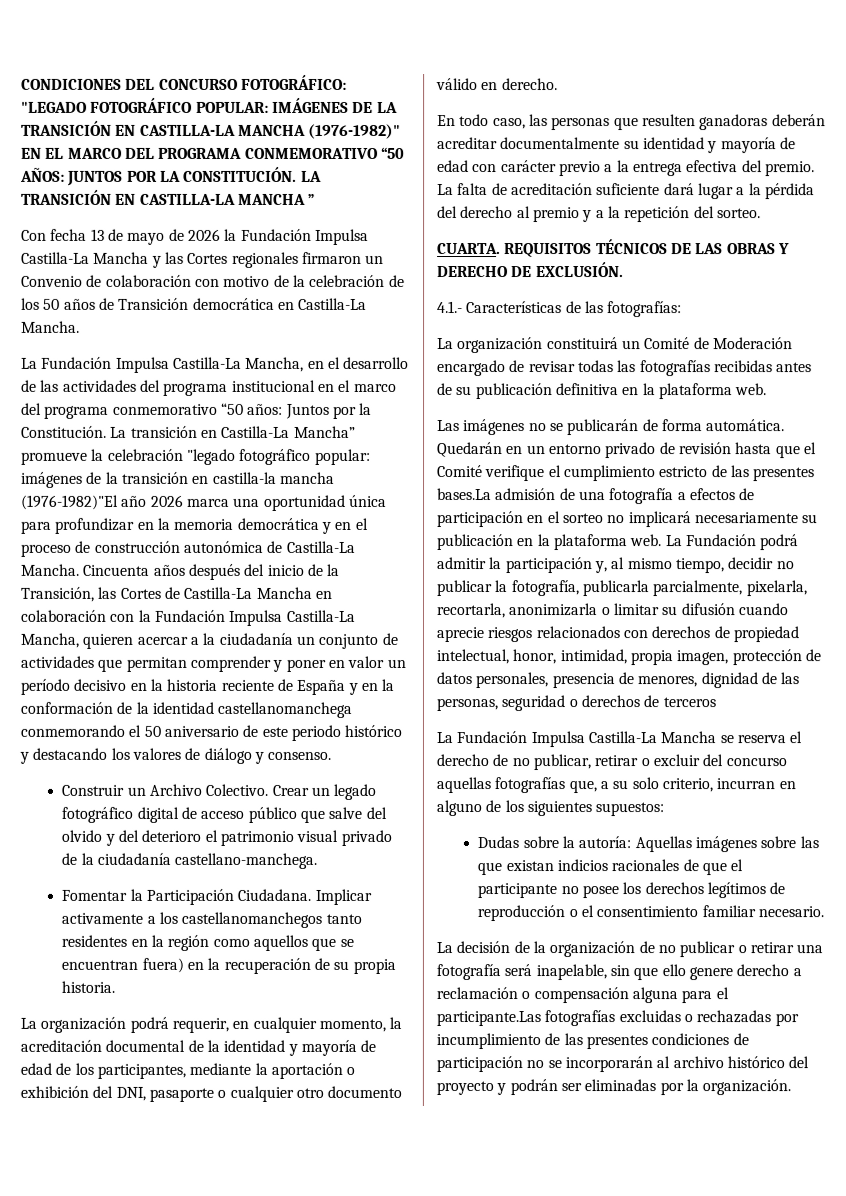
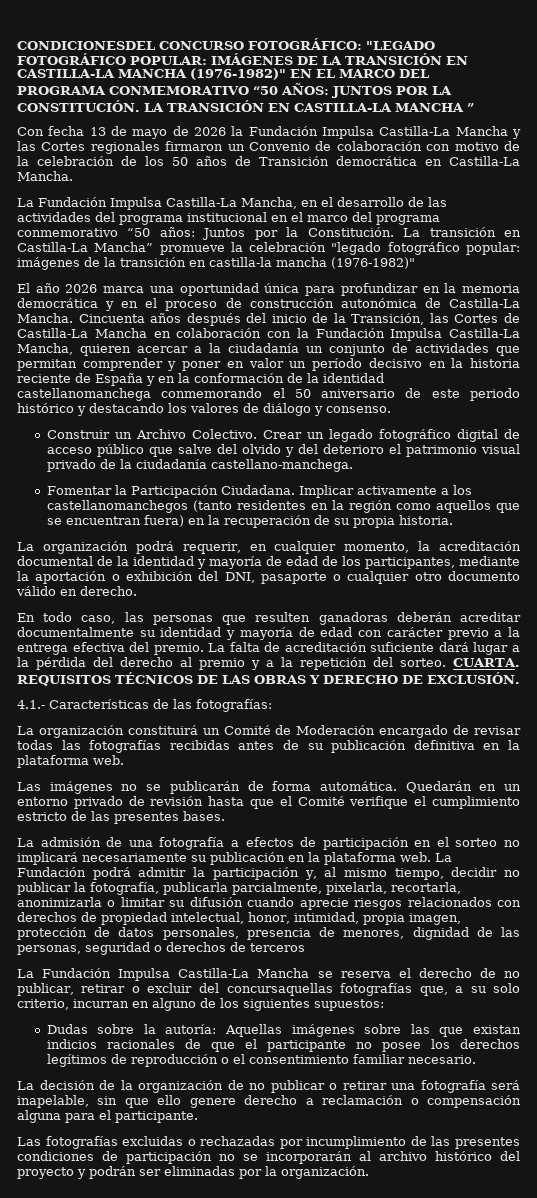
- CONDICIONES DEL CONCURSO FOTOGRÁFICO: "LEGADO FOTOGRÁFICO POPULAR: IMÁGENES DE LA TRANSICIÓN EN CASTILLA-LA MANCHA (1976-1982)" EN EL MARCO DEL PROGRAMA CONMEMORATIVO “50 AÑOS: JUNTOS POR LA CONSTITUCIÓN.
+ CONDICIONESDEL CONCURSO FOTOGRÁFICO: "LEGADO FOTOGRÁFICO POPULAR: IMÁGENES DE LA TRANSICIÓN EN CASTILLA-LA MANCHA (1976-1982)" EN EL MARCO DEL PROGRAMA CONMEMORATIVO “50 AÑOS: JUNTOS POR LA CONSTITUCIÓN.
- La transición en Castilla-La Mancha” promueve la celebración "legado fotográfico popular: imágenes de la transición en castilla-la mancha (1976-1982)"El año 2026 marca una oportunidad única para profundizar en la memoria democrática y en el proceso de construcción autonómica de Castilla-La Mancha.
+ La transición en Castilla-La Mancha” promueve la celebración "legado fotográfico popular: imágenes de la transición en castilla-la mancha (1976-1982)"
+ El año 2026 marca una oportunidad única para profundizar en la memoria democrática y en el proceso de construcción autonómica de Castilla-La Mancha.
- Implicar activamente a los castellanomanchegos tanto residentes en la región como aquellos que se encuentran fuera) en la recuperación de su propia historia.
+ Implicar activamente a los castellanomanchegos (tanto residentes en la región como aquellos que se encuentran fuera) en la recuperación de su propia historia.
- La falta de acreditación suficiente dará lugar a la pérdida del derecho al premio y a la repetición del sorteo.
- CUARTA.
+ La falta de acreditación suficiente dará lugar a la pérdida del derecho al premio y a la repetición del sorteo. CUARTA.
- Quedarán en un entorno privado de revisión hasta que el Comité verifique el cumplimiento estricto de las presentes bases.La admisión de una fotografía a efectos de participación en el sorteo no implicará necesariamente su publicación en la plataforma web.
+ Quedarán en un entorno privado de revisión hasta que el Comité verifique el cumplimiento estricto de las presentes bases.
+ La admisión de una fotografía a efectos de participación en el sorteo no implicará necesariamente su publicación en la plataforma web.
- La Fundación Impulsa Castilla-La Mancha se reserva el derecho de no publicar, retirar o excluir del concurso aquellas fotografías que, a su solo criterio, incurran en alguno de los siguientes supuestos:
+ La Fundación Impulsa Castilla-La Mancha se reserva el derecho de no publicar, retirar o excluir del concursaquellas fotografías que, a su solo criterio, incurran en alguno de los siguientes supuestos:
- La decisión de la organización de no publicar o retirar una fotografía será inapelable, sin que ello genere derecho a reclamación o compensación alguna para el participante.Las fotografías excluidas o rechazadas por incumplimiento de las presentes condiciones de participación no se incorporarán al archivo histórico del proyecto y podrán ser eliminadas por la organización.
+ La decisión de la organización de no publicar o retirar una fotografía será inapelable, sin que ello genere derecho a reclamación o compensación alguna para el participante.
+ Las fotografías excluidas o rechazadas por incumplimiento de las presentes condiciones de participación no se incorporarán al archivo histórico del proyecto y podrán ser eliminadas por la organización.

